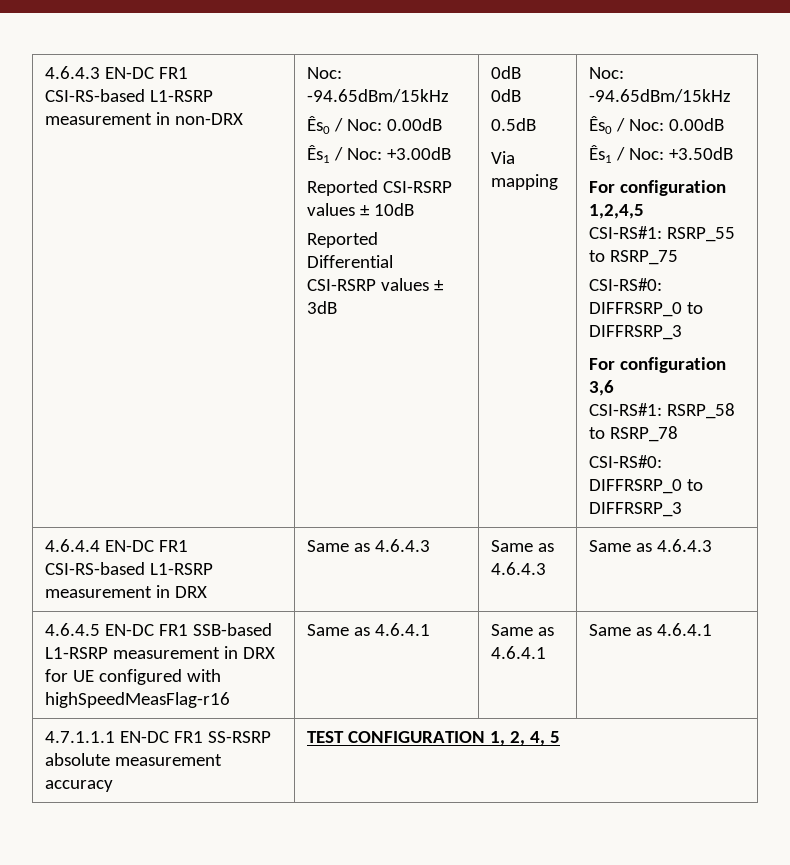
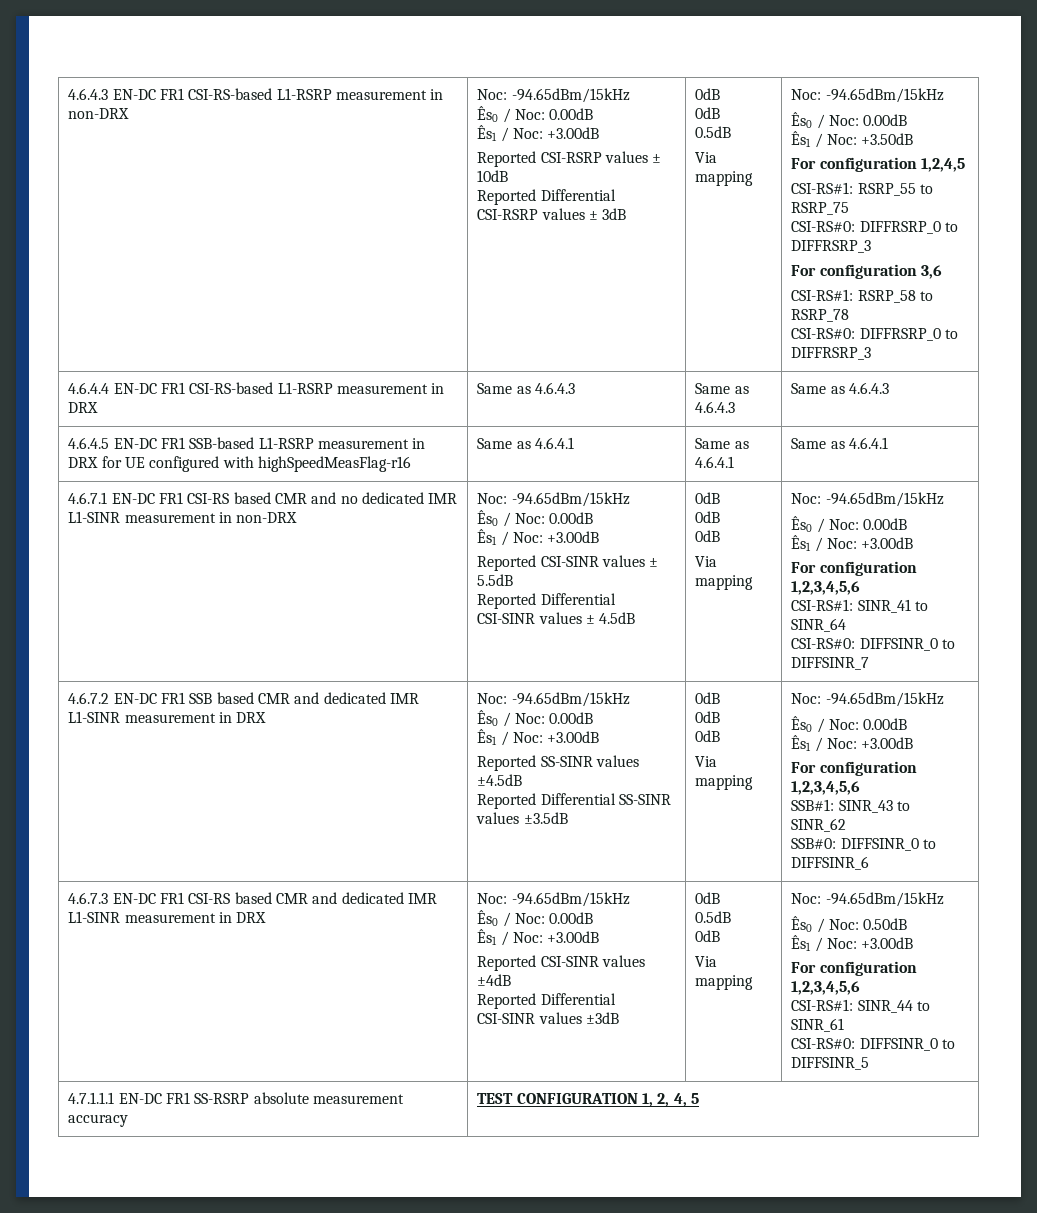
+ 4.6.7.1 EN-DC FR1 CSI-RS based CMR and no dedicated IMR L1-SINR measurement in non-DRX | Noc: -94.65dBm/15kHz
+ Ês0 / Noc: 0.00dB
+ Ês1 / Noc: +3.00dB
+ Reported CSI-SINR values ± 5.5dB
+ Reported Differential CSI-SINR values ± 4.5dB | 0dB
+ 0dB
+ 0dB
+ Via mapping | Noc: -94.65dBm/15kHz
+ Ês0 / Noc: 0.00dB
+ Ês1 / Noc: +3.00dB
+ For configuration 1,2,3,4,5,6
+ CSI-RS#1: SINR_41 to SINR_64
+ CSI-RS#0: DIFFSINR_0 to DIFFSINR_7
+ 4.6.7.2 EN-DC FR1 SSB based CMR and dedicated IMR L1-SINR measurement in DRX | Noc: -94.65dBm/15kHz
+ Ês0 / Noc: 0.00dB
+ Ês1 / Noc: +3.00dB
+ Reported SS-SINR values ±4.5dB
+ Reported Differential SS-SINR values ±3.5dB | 0dB
+ 0dB
+ 0dB
+ Via mapping | Noc: -94.65dBm/15kHz
+ Ês0 / Noc: 0.00dB
+ Ês1 / Noc: +3.00dB
+ For configuration 1,2,3,4,5,6
+ SSB#1: SINR_43 to SINR_62
+ SSB#0: DIFFSINR_0 to DIFFSINR_6
+ 4.6.7.3 EN-DC FR1 CSI-RS based CMR and dedicated IMR L1-SINR measurement in DRX | Noc: -94.65dBm/15kHz
+ Ês0 / Noc: 0.00dB
+ Ês1 / Noc: +3.00dB
+ Reported CSI-SINR values ±4dB
+ Reported Differential CSI-SINR values ±3dB | 0dB
+ 0.5dB
+ 0dB
+ Via mapping | Noc: -94.65dBm/15kHz
+ Ês0 / Noc: 0.50dB
+ Ês1 / Noc: +3.00dB
+ For configuration 1,2,3,4,5,6
+ CSI-RS#1: SINR_44 to SINR_61
+ CSI-RS#0: DIFFSINR_0 to DIFFSINR_5

